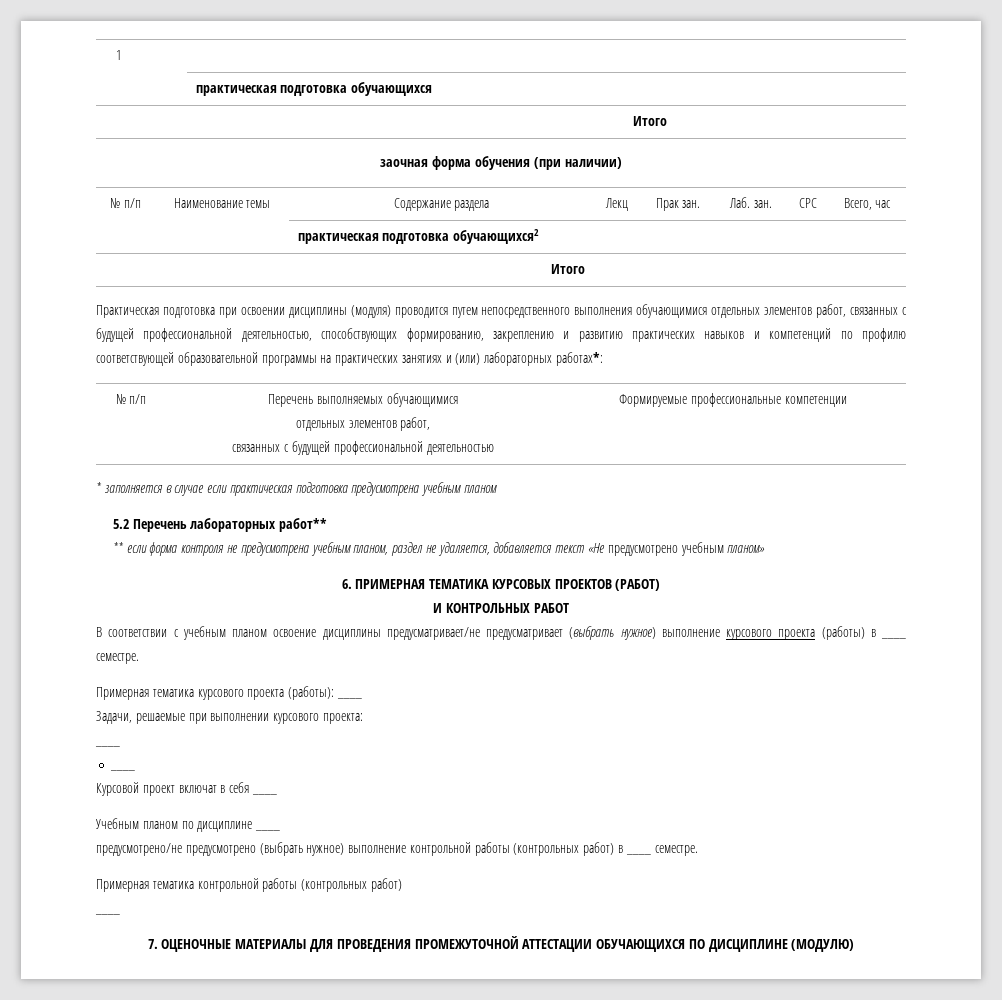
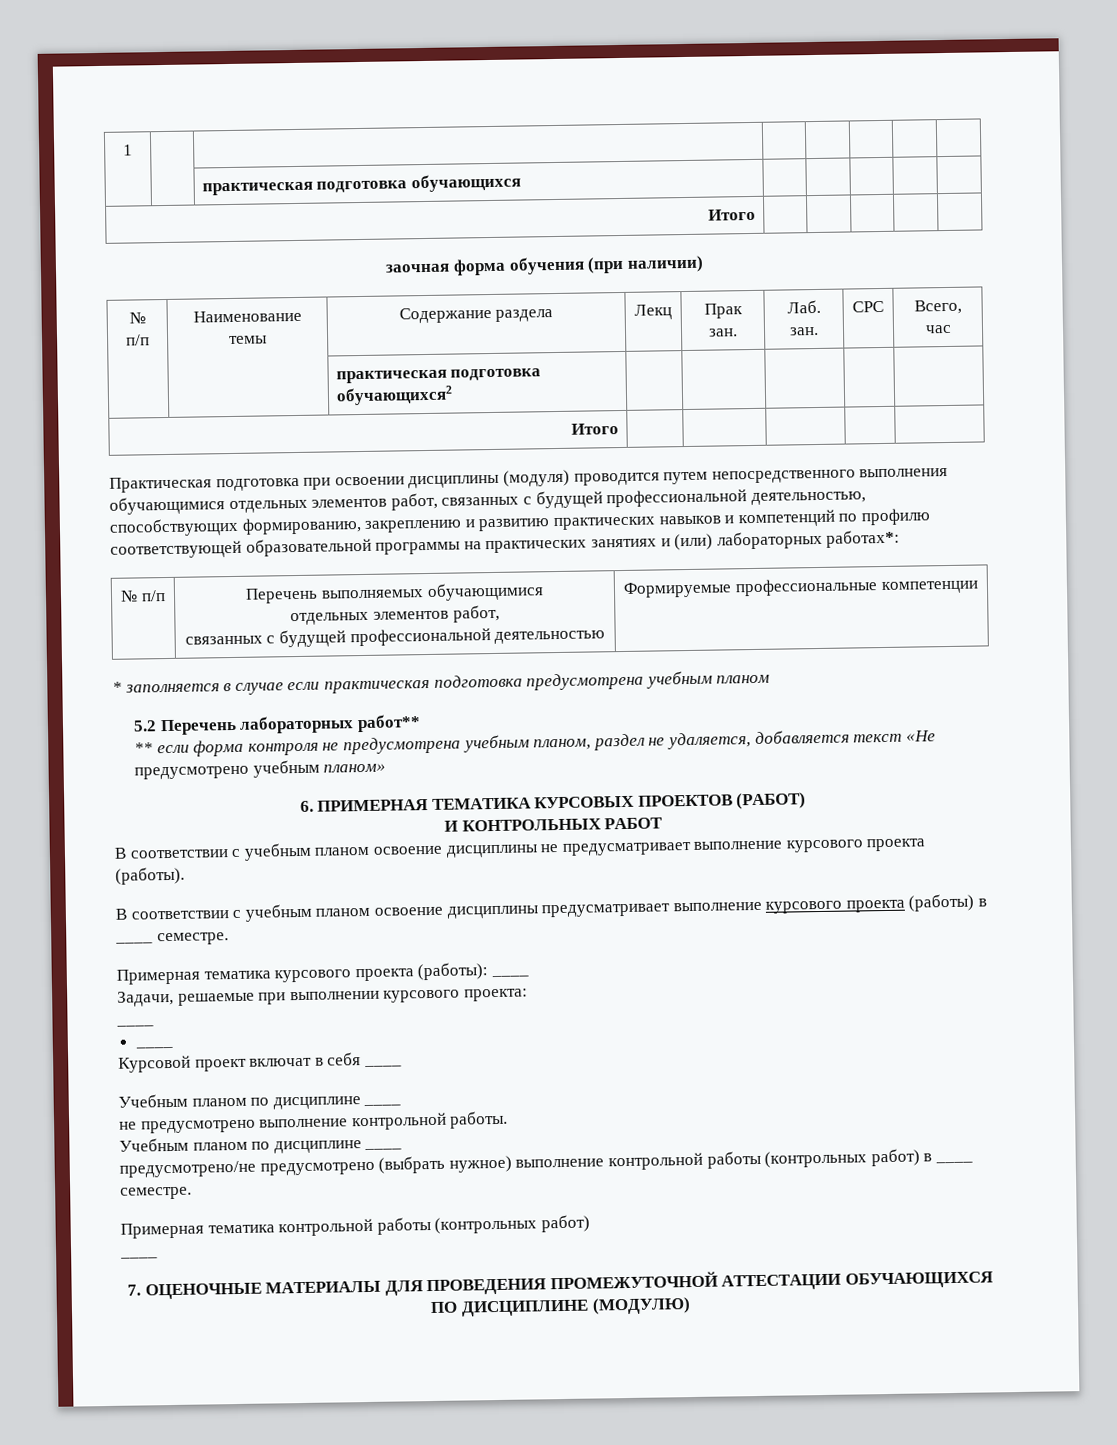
- В соответствии с учебным планом освоение дисциплины предусматривает/не предусматривает (выбрать нужное) выполнение курсового проекта (работы) в ____ семестре.
+ В соответствии с учебным планом освоение дисциплины не предусматривает выполнение курсового проекта (работы).
+ В соответствии с учебным планом освоение дисциплины предусматривает выполнение курсового проекта (работы) в ____ семестре.
+ не предусмотрено выполнение контрольной работы.
+ Учебным планом по дисциплине ____

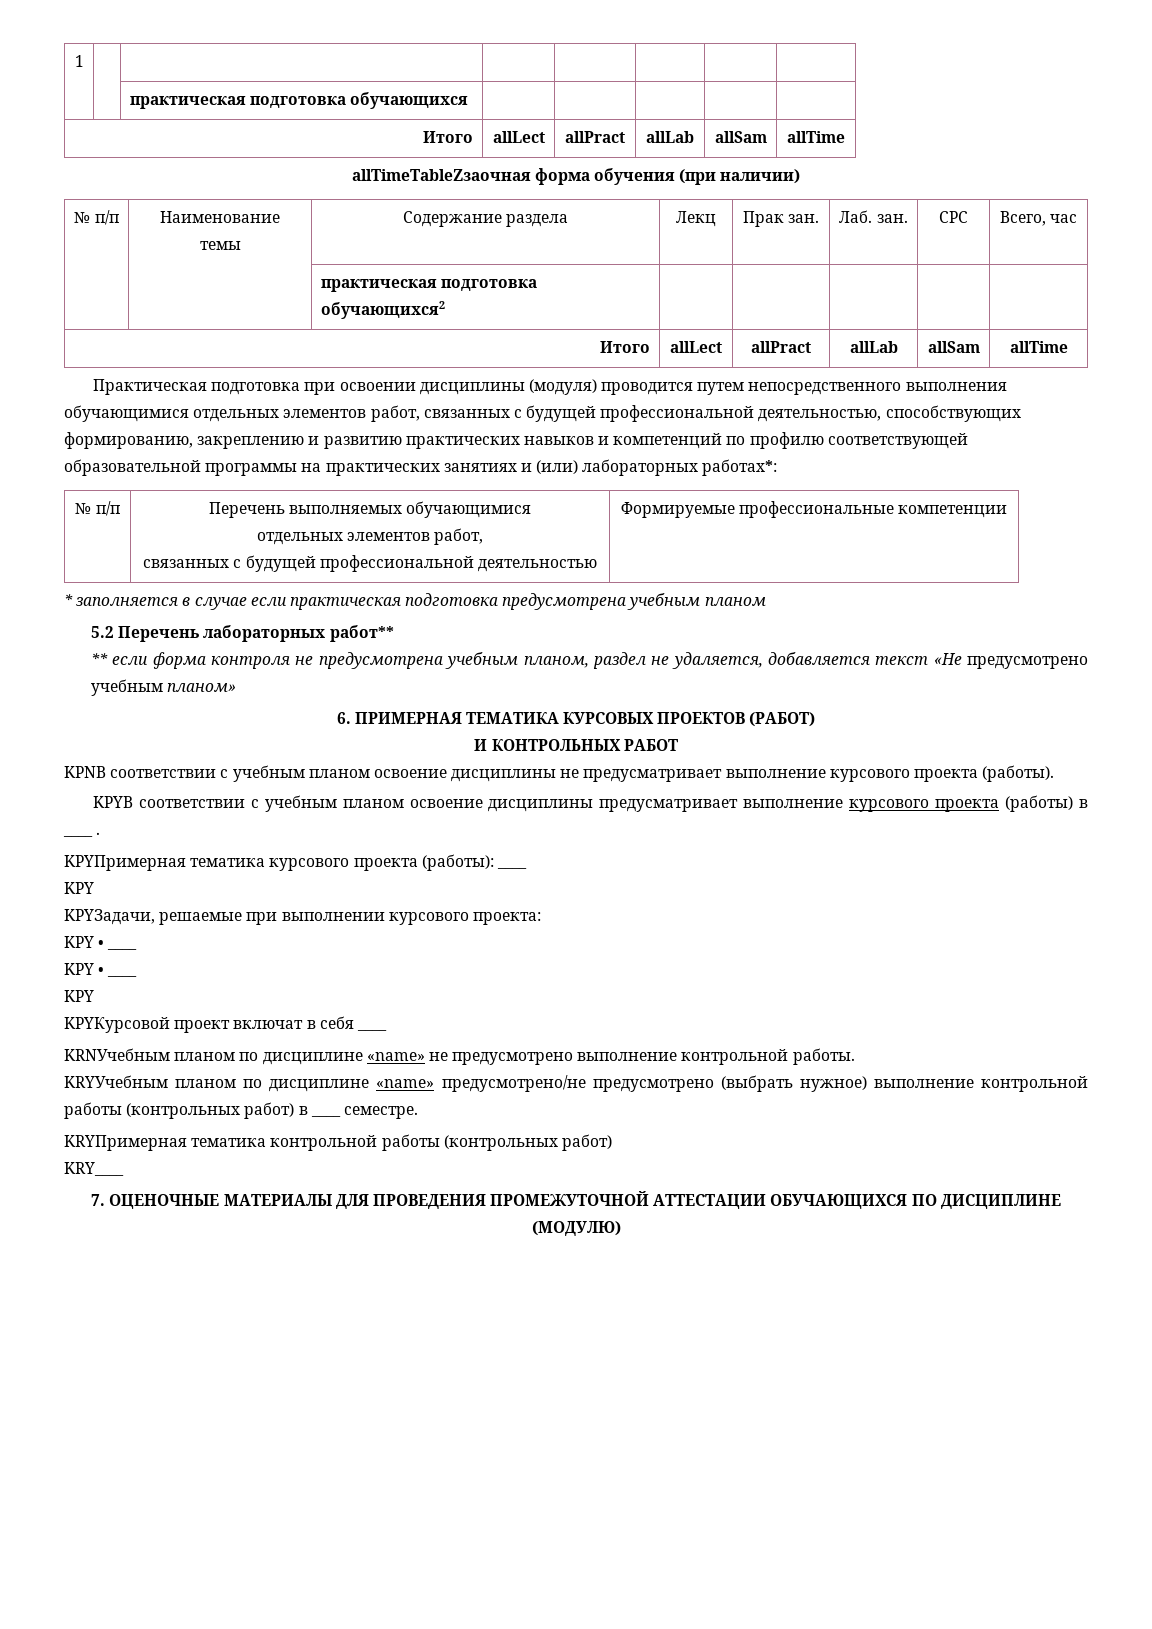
  | | практическая подготовка обучающихся | | | | |
- Итого | | | | |
- заочная форма обучения (при наличии)
+ Итого | allLect | allPract | allLab | allSam | allTime
+ allTimeTableZзаочная форма обучения (при наличии)
  | | практическая подготовка обучающихся2 | | | | |
- Итого | | | | |
+ Итого | allLect | allPract | allLab | allSam | allTime
- В соответствии с учебным планом освоение дисциплины не предусматривает выполнение курсового проекта (работы).
+ KPNВ соответствии с учебным планом освоение дисциплины не предусматривает выполнение курсового проекта (работы).
- В соответствии с учебным планом освоение дисциплины предусматривает выполнение курсового проекта (работы) в ____ семестре.
- Примерная тематика курсового проекта (работы): ____
- Задачи, решаемые при выполнении курсового проекта:
- ____
- ____
- Курсовой проект включат в себя ____
- Учебным планом по дисциплине ____
- не предусмотрено выполнение контрольной работы.
- Учебным планом по дисциплине ____
- предусмотрено/не предусмотрено (выбрать нужное) выполнение контрольной работы (контрольных работ) в ____ семестре.
+ KPYВ соответствии с учебным планом освоение дисциплины предусматривает выполнение курсового проекта (работы) в ____ .
+ KPYПримерная тематика курсового проекта (работы): ____
+ KPY
+ KPYЗадачи, решаемые при выполнении курсового проекта:
+ KPY • ____
+ KPY • ____
+ KPY
+ KPYКурсовой проект включат в себя ____
+ KRNУчебным планом по дисциплине «name» не предусмотрено выполнение контрольной работы.
+ KRYУчебным планом по дисциплине «name» предусмотрено/не предусмотрено (выбрать нужное) выполнение контрольной работы (контрольных работ) в ____ семестре.
- Примерная тематика контрольной работы (контрольных работ)
- ____
+ KRYПримерная тематика контрольной работы (контрольных работ)
+ KRY____

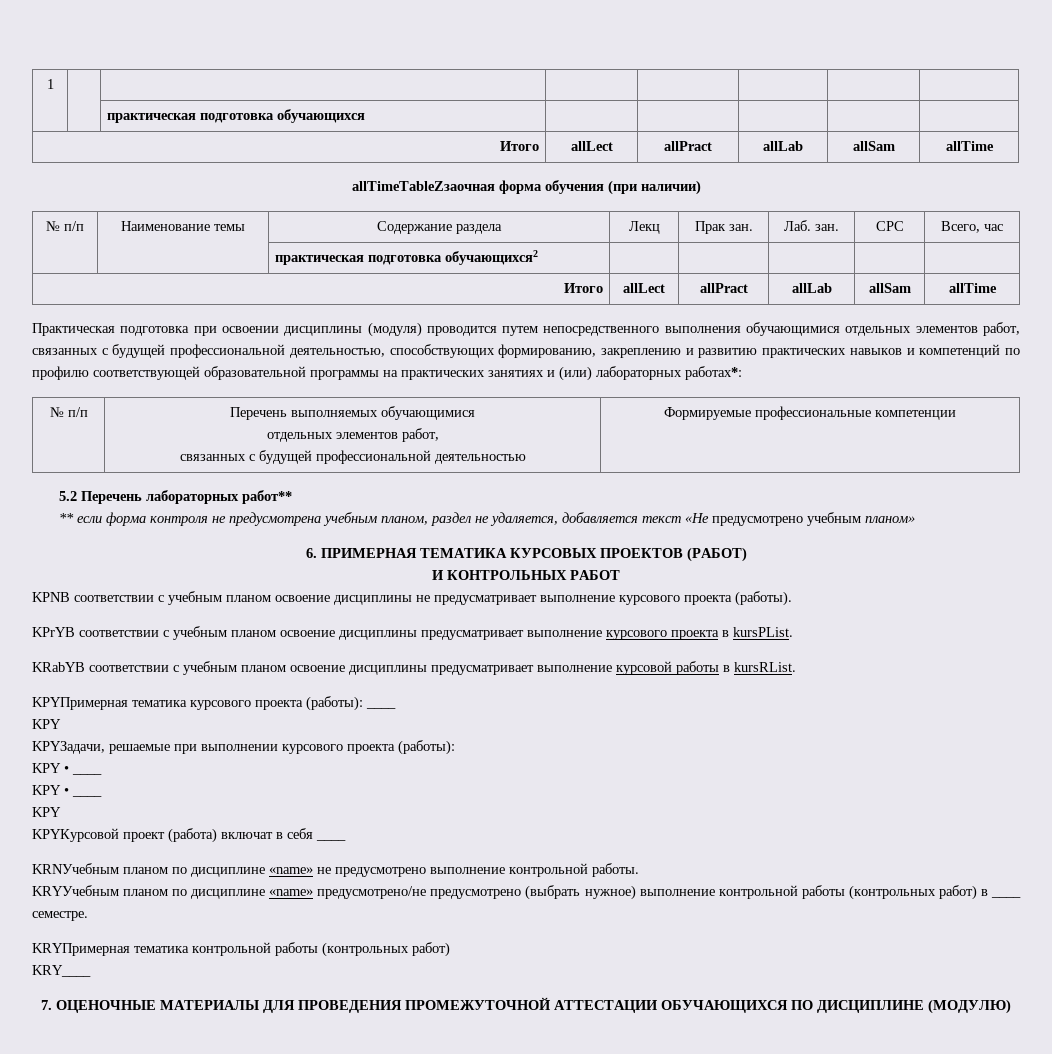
- * заполняется в случае если практическая подготовка предусмотрена учебным планом
- KPYВ соответствии с учебным планом освоение дисциплины предусматривает выполнение курсового проекта (работы) в ____ .
+ KPrYВ соответствии с учебным планом освоение дисциплины предусматривает выполнение курсового проекта в kursPList.
+ KRabYВ соответствии с учебным планом освоение дисциплины предусматривает выполнение курсовой работы в kursRList.
- KPYЗадачи, решаемые при выполнении курсового проекта:
+ KPYЗадачи, решаемые при выполнении курсового проекта (работы):
- KPYКурсовой проект включат в себя ____
+ KPYКурсовой проект (работа) включат в себя ____

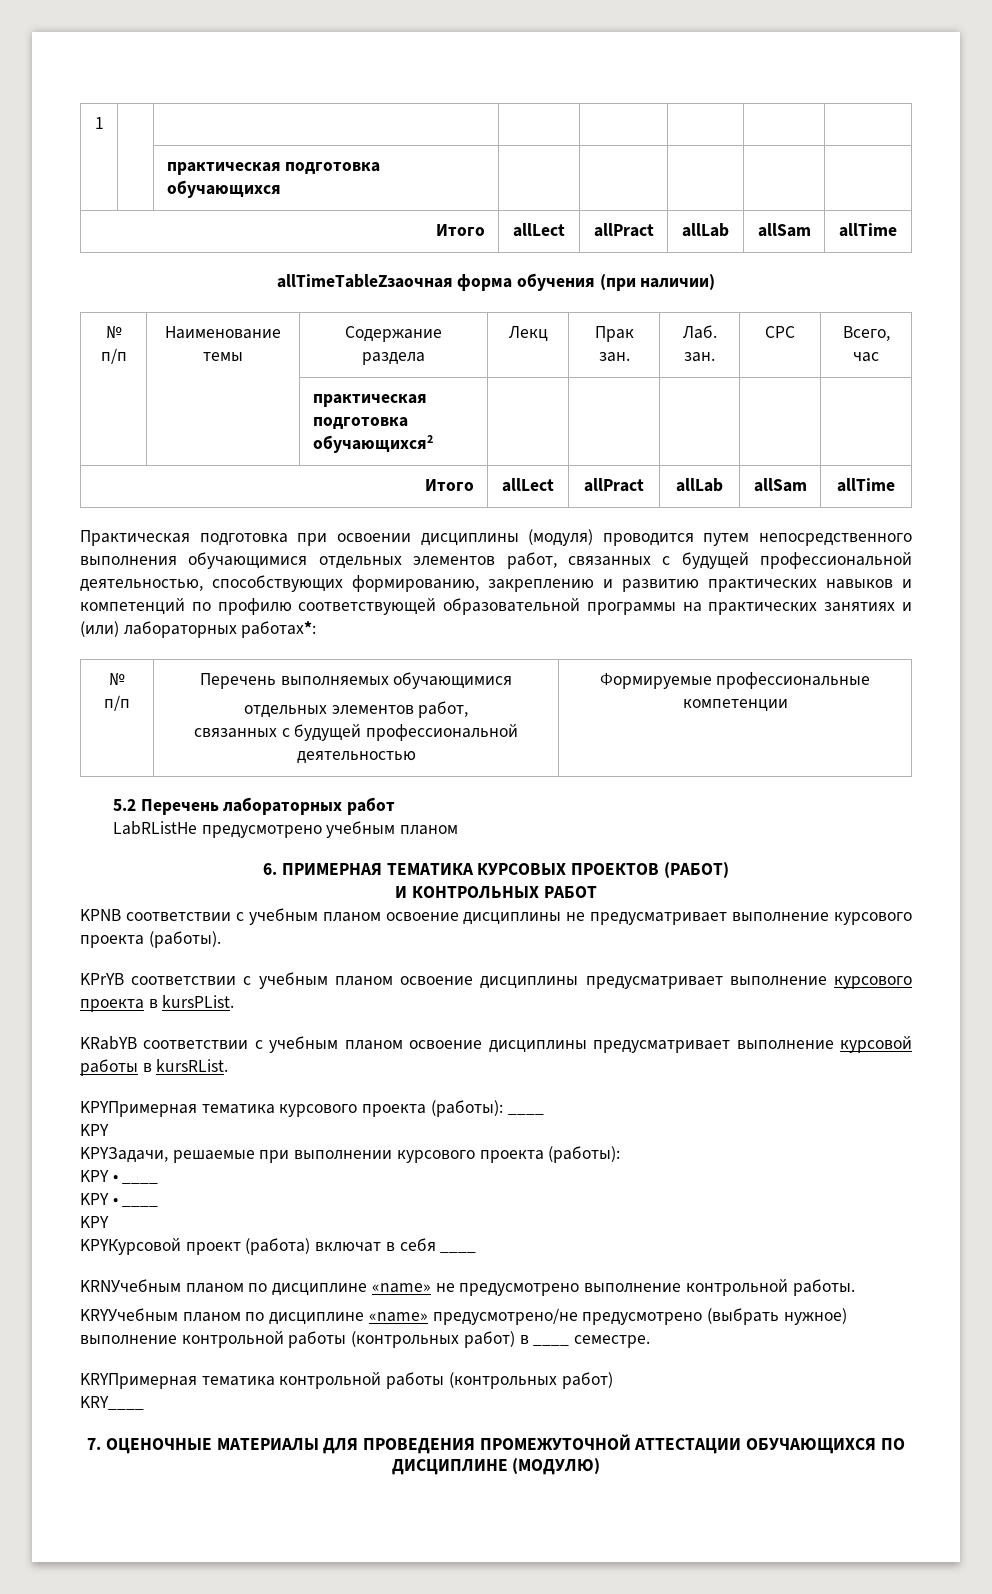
- 5.2 Перечень лабораторных работ**
- ** если форма контроля не предусмотрена учебным планом, раздел не удаляется, добавляется текст «Не предусмотрено учебным планом»
+ 5.2 Перечень лабораторных работ
+ LabRListНе предусмотрено учебным планом

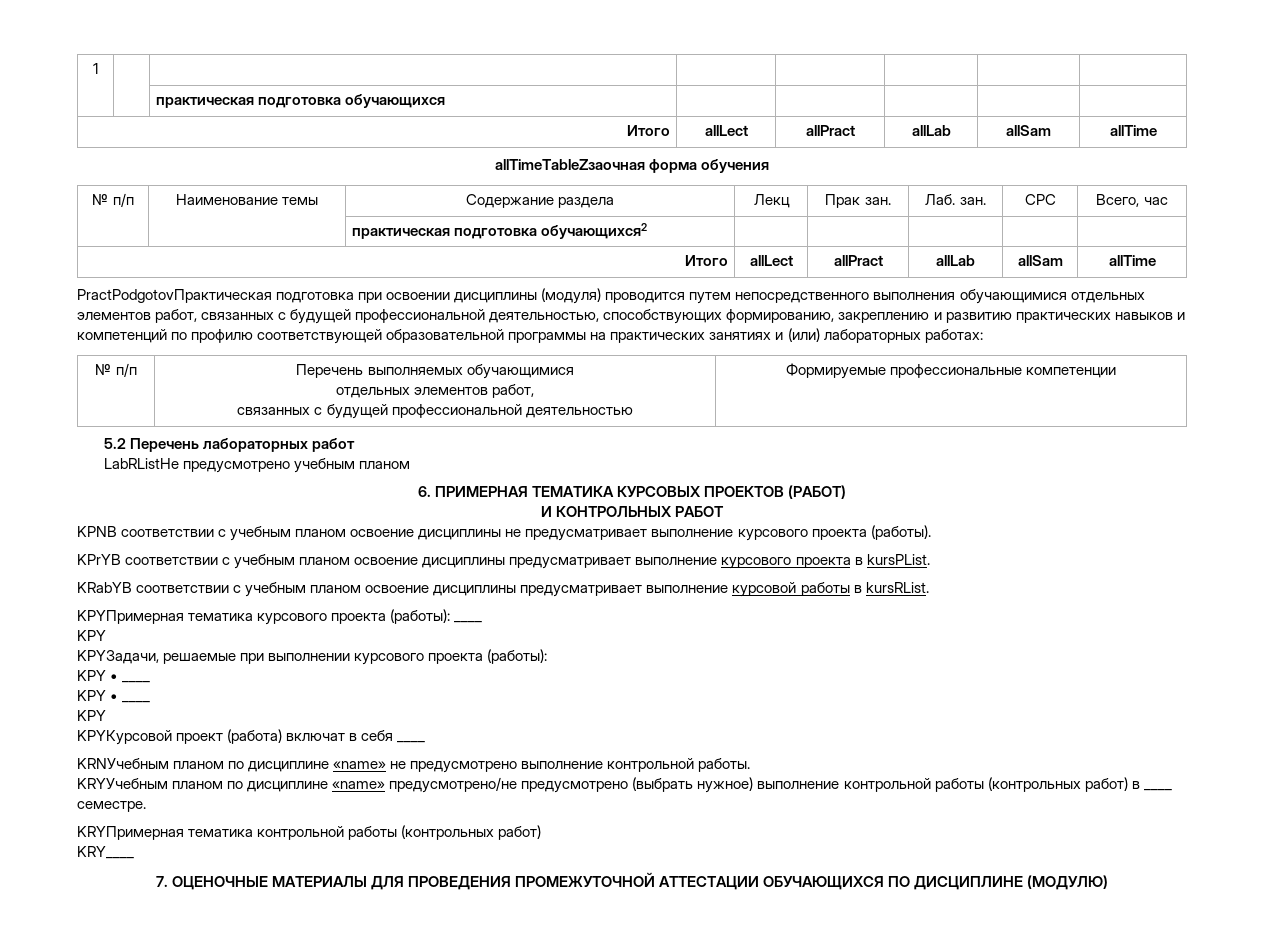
- allTimeTableZзаочная форма обучения (при наличии)
+ allTimeTableZзаочная форма обучения
- Практическая подготовка при освоении дисциплины (модуля) проводится путем непосредственного выполнения обучающимися отдельных элементов работ, связанных с будущей профессиональной деятельностью, способствующих формированию, закреплению и развитию практических навыков и компетенций по профилю соответствующей образовательной программы на практических занятиях и (или) лабораторных работах*:
+ PractPodgotovПрактическая подготовка при освоении дисциплины (модуля) проводится путем непосредственного выполнения обучающимися отдельных элементов работ, связанных с будущей профессиональной деятельностью, способствующих формированию, закреплению и развитию практических навыков и компетенций по профилю соответствующей образовательной программы на практических занятиях и (или) лабораторных работах:

